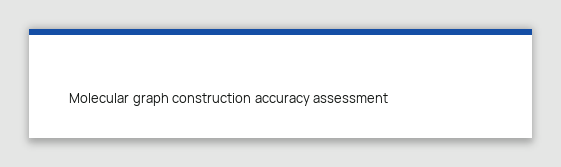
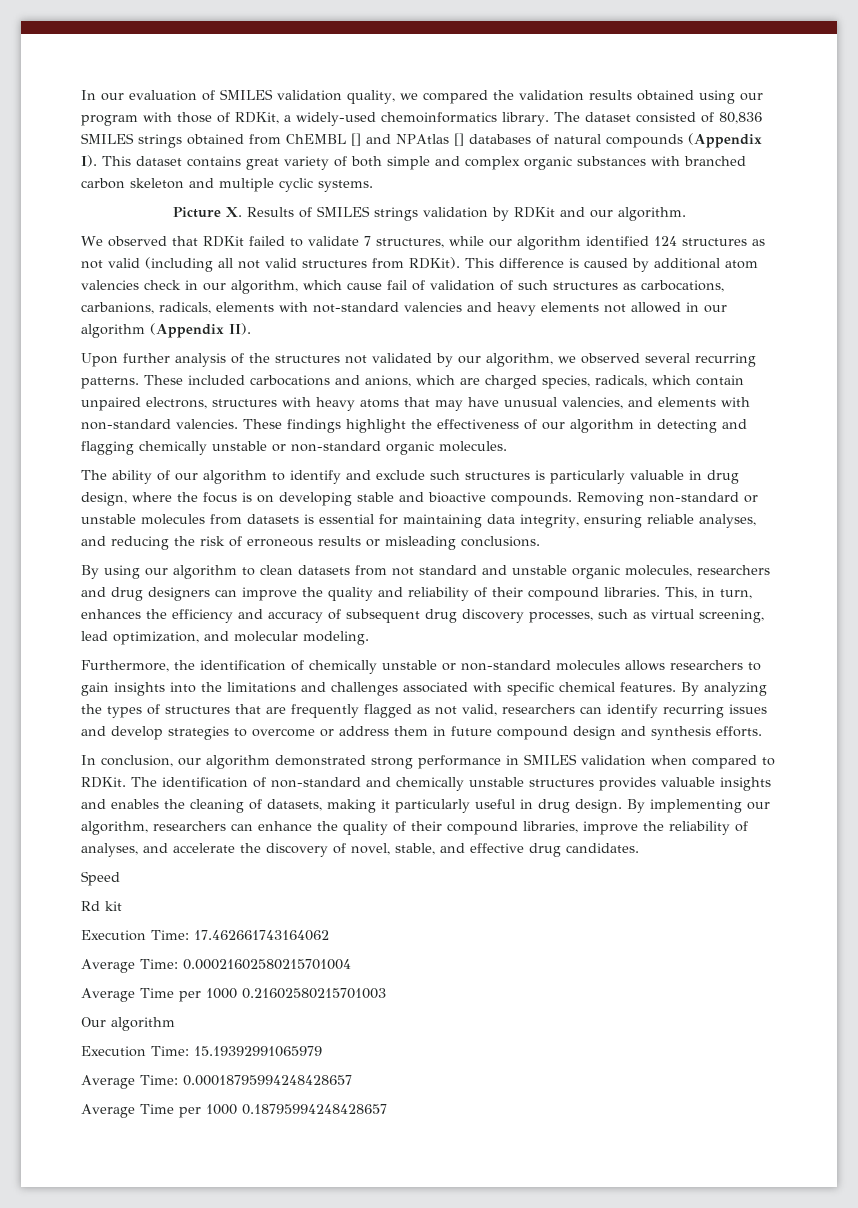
- Molecular graph construction accuracy assessment
+ In our evaluation of SMILES validation quality, we compared the validation results obtained using our program with those of RDKit, a widely-used chemoinformatics library. The dataset consisted of 80,836 SMILES strings obtained from ChEMBL [] and NPAtlas [] databases of natural compounds (Appendix I). This dataset contains great variety of both simple and complex organic substances with branched carbon skeleton and multiple cyclic systems.
+ Picture X. Results of SMILES strings validation by RDKit and our algorithm.
+ We observed that RDKit failed to validate 7 structures, while our algorithm identified 124 structures as not valid (including all not valid structures from RDKit). This difference is caused by additional atom valencies check in our algorithm, which cause fail of validation of such structures as carbocations, carbanions, radicals, elements with not-standard valencies and heavy elements not allowed in our algorithm (Appendix II).
+ Upon further analysis of the structures not validated by our algorithm, we observed several recurring patterns. These included carbocations and anions, which are charged species, radicals, which contain unpaired electrons, structures with heavy atoms that may have unusual valencies, and elements with non-standard valencies. These findings highlight the effectiveness of our algorithm in detecting and flagging chemically unstable or non-standard organic molecules.
+ The ability of our algorithm to identify and exclude such structures is particularly valuable in drug design, where the focus is on developing stable and bioactive compounds. Removing non-standard or unstable molecules from datasets is essential for maintaining data integrity, ensuring reliable analyses, and reducing the risk of erroneous results or misleading conclusions.
+ By using our algorithm to clean datasets from not standard and unstable organic molecules, researchers and drug designers can improve the quality and reliability of their compound libraries. This, in turn, enhances the efficiency and accuracy of subsequent drug discovery processes, such as virtual screening, lead optimization, and molecular modeling.
+ Furthermore, the identification of chemically unstable or non-standard molecules allows researchers to gain insights into the limitations and challenges associated with specific chemical features. By analyzing the types of structures that are frequently flagged as not valid, researchers can identify recurring issues and develop strategies to overcome or address them in future compound design and synthesis efforts.
+ In conclusion, our algorithm demonstrated strong performance in SMILES validation when compared to RDKit. The identification of non-standard and chemically unstable structures provides valuable insights and enables the cleaning of datasets, making it particularly useful in drug design. By implementing our algorithm, researchers can enhance the quality of their compound libraries, improve the reliability of analyses, and accelerate the discovery of novel, stable, and effective drug candidates.
+ Speed
+ Rd kit
+ Execution Time: 17.462661743164062
+ Average Time: 0.00021602580215701004
+ Average Time per 1000 0.21602580215701003
+ Our algorithm
+ Execution Time: 15.19392991065979
+ Average Time: 0.00018795994248428657
+ Average Time per 1000 0.18795994248428657

